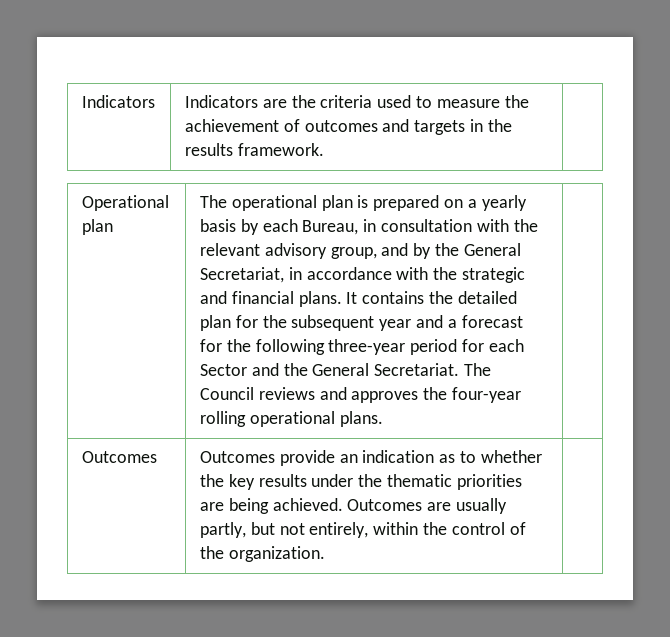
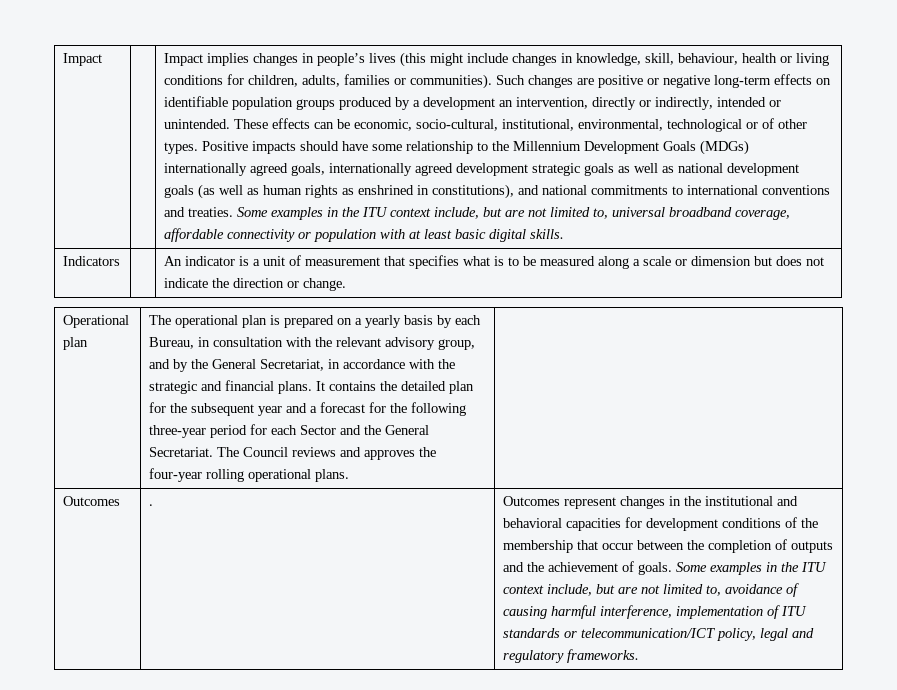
- Indicators | Indicators are the criteria used to measure the achievement of outcomes and targets in the results framework.
+ Impact | | Impact implies changes in people’s lives (this might include changes in knowledge, skill, behaviour, health or living conditions for children, adults, families or communities). Such changes are positive or negative long-term effects on identifiable population groups produced by a development an intervention, directly or indirectly, intended or unintended. These effects can be economic, socio-cultural, institutional, environmental, technological or of other types. Positive impacts should have some relationship to the Millennium Development Goals (MDGs) internationally agreed goals, internationally agreed development strategic goals as well as national development goals (as well as human rights as enshrined in constitutions), and national commitments to international conventions and treaties. Some examples in the ITU context include, but are not limited to, universal broadband coverage, affordable connectivity or population with at least basic digital skills.
+ Indicators | | An indicator is a unit of measurement that specifies what is to be measured along a scale or dimension but does not indicate the direction or change.
- Outcomes provide an indication as to whether the key results under the thematic priorities are being achieved. Outcomes are usually partly, but not entirely, within the control of the organization.
+ . | Outcomes represent changes in the institutional and behavioral capacities for development conditions of the membership that occur between the completion of outputs and the achievement of goals. Some examples in the ITU context include, but are not limited to, avoidance of causing harmful interference, implementation of ITU standards or telecommunication/ICT policy, legal and regulatory frameworks.

